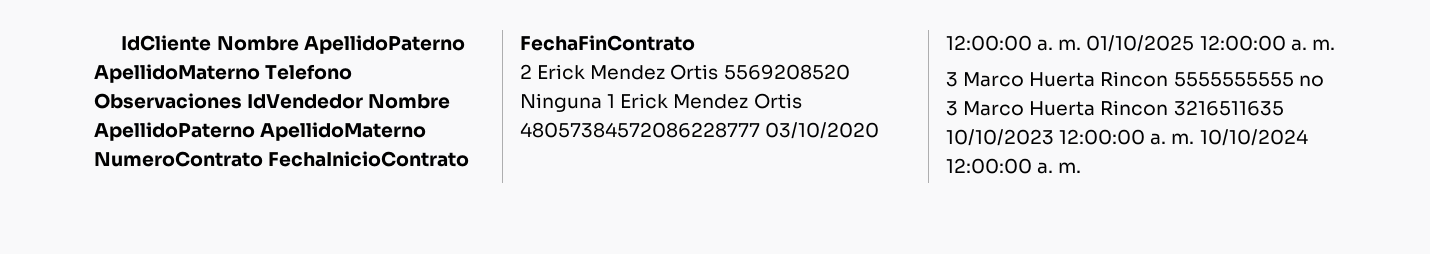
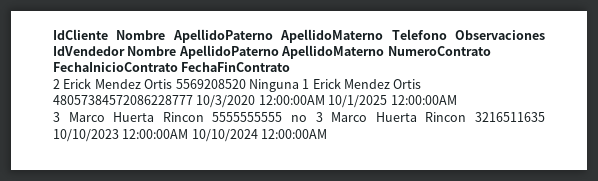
- 2 Erick Mendez Ortis 5569208520 Ninguna 1 Erick Mendez Ortis 48057384572086228777 03/10/2020 12:00:00 a. m. 01/10/2025 12:00:00 a. m.
+ 2 Erick Mendez Ortis 5569208520 Ninguna 1 Erick Mendez Ortis 48057384572086228777 10/3/2020 12:00:00AM 10/1/2025 12:00:00AM
- 3 Marco Huerta Rincon 5555555555 no 3 Marco Huerta Rincon 3216511635 10/10/2023 12:00:00 a. m. 10/10/2024 12:00:00 a. m.
+ 3 Marco Huerta Rincon 5555555555 no 3 Marco Huerta Rincon 3216511635 10/10/2023 12:00:00AM 10/10/2024 12:00:00AM

